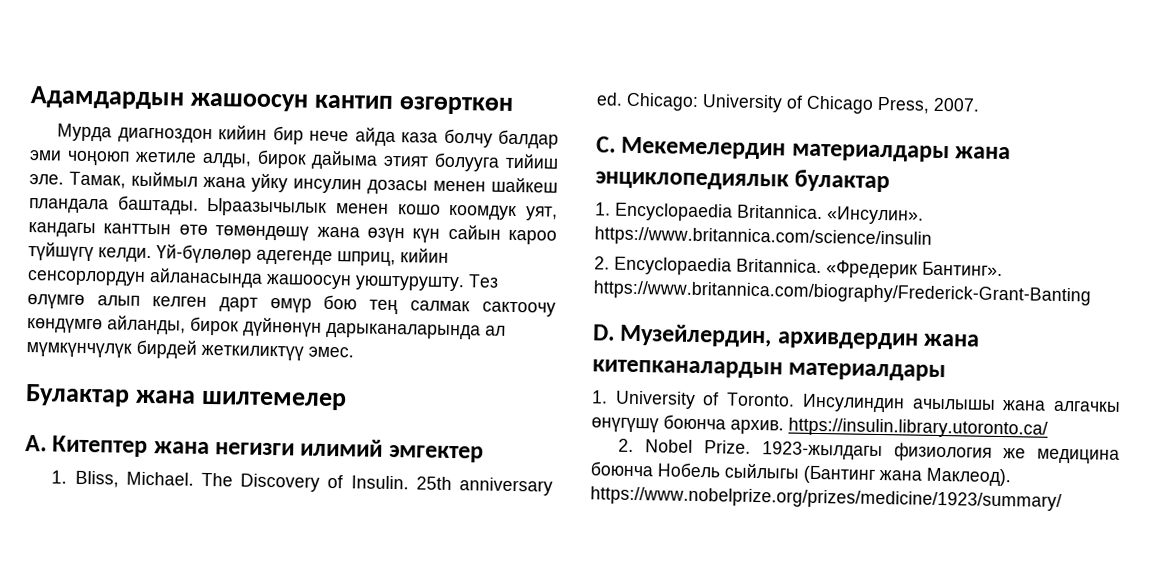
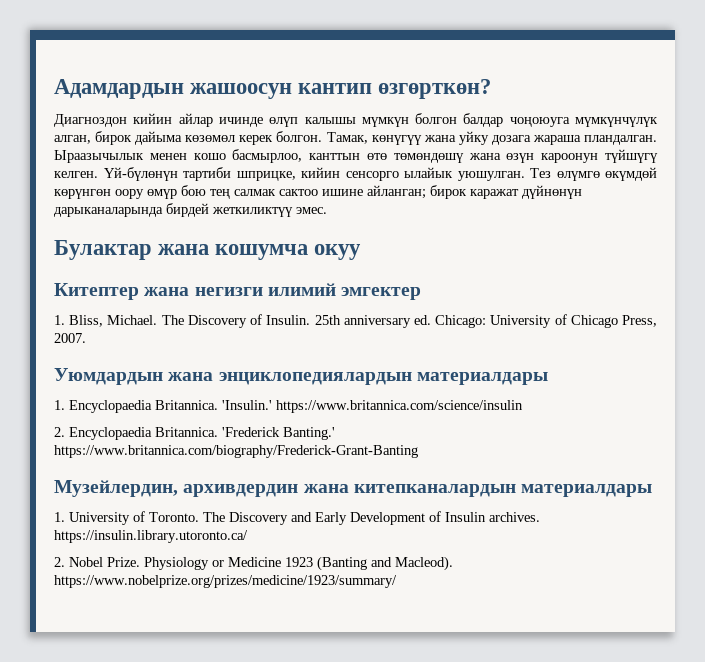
- Адамдардын жашоосун кантип өзгөрткөн
- Мурда диагноздон кийин бир нече айда каза болчу балдар эми чоңоюп жетиле алды, бирок дайыма этият болууга тийиш эле. Тамак, кыймыл жана уйку инсулин дозасы менен шайкеш пландала баштады. Ыраазычылык менен кошо коомдук уят, кандагы канттын өтө төмөндөшү жана өзүн күн сайын кароо түйшүгү келди. Үй-бүлөлөр адегенде шприц, кийин сенсорлордун айланасында жашоосун уюштурушту. Тез өлүмгө алып келген дарт өмүр бою тең салмак сактоочу көндүмгө айланды, бирок дүйнөнүн дарыканаларында ал мүмкүнчүлүк бирдей жеткиликтүү эмес.
+ Адамдардын жашоосун кантип өзгөрткөн?
+ Диагноздон кийин айлар ичинде өлүп калышы мүмкүн болгон балдар чоңоюуга мүмкүнчүлүк алган, бирок дайыма көзөмөл керек болгон. Тамак, көнүгүү жана уйку дозага жараша пландалган. Ыраазычылык менен кошо басмырлоо, канттын өтө төмөндөшү жана өзүн кароонун түйшүгү келген. Үй-бүлөнүн тартиби шприцке, кийин сенсорго ылайык уюшулган. Тез өлүмгө өкүмдөй көрүнгөн оору өмүр бою тең салмак сактоо ишине айланган; бирок каражат дүйнөнүн дарыканаларында бирдей жеткиликтүү эмес.
- Булактар жана шилтемелер
- A. Китептер жана негизги илимий эмгектер
+ Булактар жана кошумча окуу
+ Китептер жана негизги илимий эмгектер
- C. Мекемелердин материалдары жана энциклопедиялык булактар
+ Уюмдардын жана энциклопедиялардын материалдары
- «Инсулин». https://www.britannica.com/science/insulin
+ 'Insulin.' https://www.britannica.com/science/insulin
- «Фредерик Бантинг». https://www.britannica.com/biography/Frederick-Grant-Banting
+ 'Frederick Banting.' https://www.britannica.com/biography/Frederick-Grant-Banting
- D. Музейлердин, архивдердин жана китепканалардын материалдары
+ Музейлердин, архивдердин жана китепканалардын материалдары
- Инсулиндин ачылышы жана алгачкы өнүгүшү боюнча архив. https://insulin.library.utoronto.ca/
- 2. Nobel Prize. 1923-жылдагы физиология же медицина боюнча Нобель сыйлыгы (Бантинг жана Маклеод). https://www.nobelprize.org/prizes/medicine/1923/summary/
+ The Discovery and Early Development of Insulin archives. https://insulin.library.utoronto.ca/
+ 2. Nobel Prize. Physiology or Medicine 1923 (Banting and Macleod). https://www.nobelprize.org/prizes/medicine/1923/summary/

